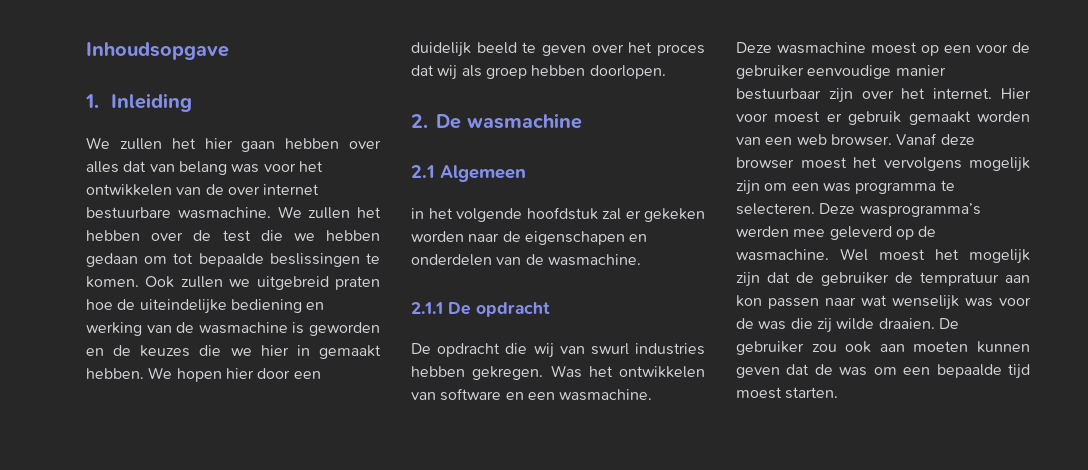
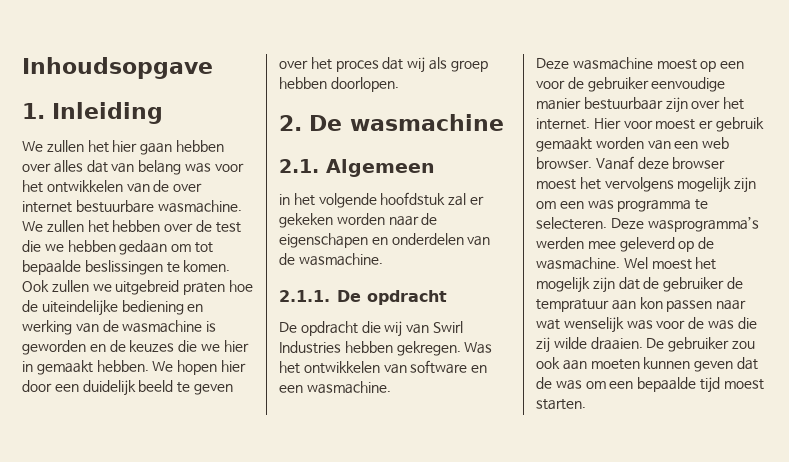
- 2.1 Algemeen
+ 2.1. Algemeen
- 2.1.1 De opdracht
+ 2.1.1. De opdracht
- De opdracht die wij van swurl industries hebben gekregen.
+ De opdracht die wij van Swirl Industries hebben gekregen.

